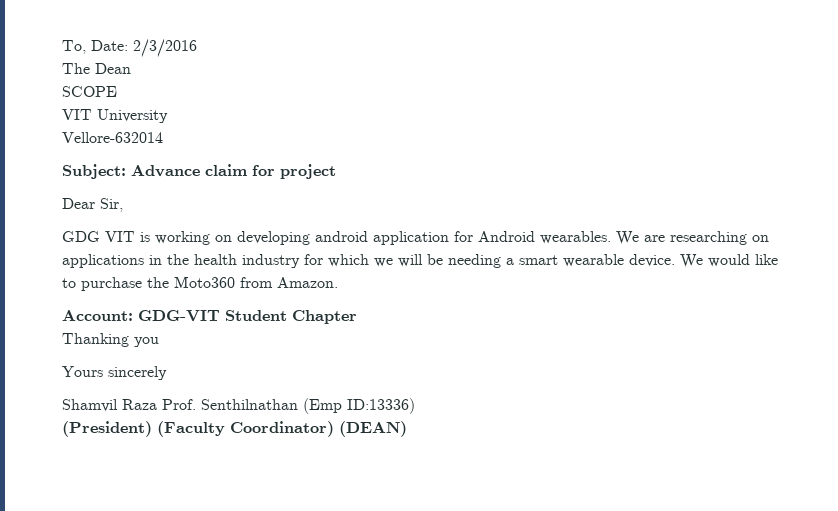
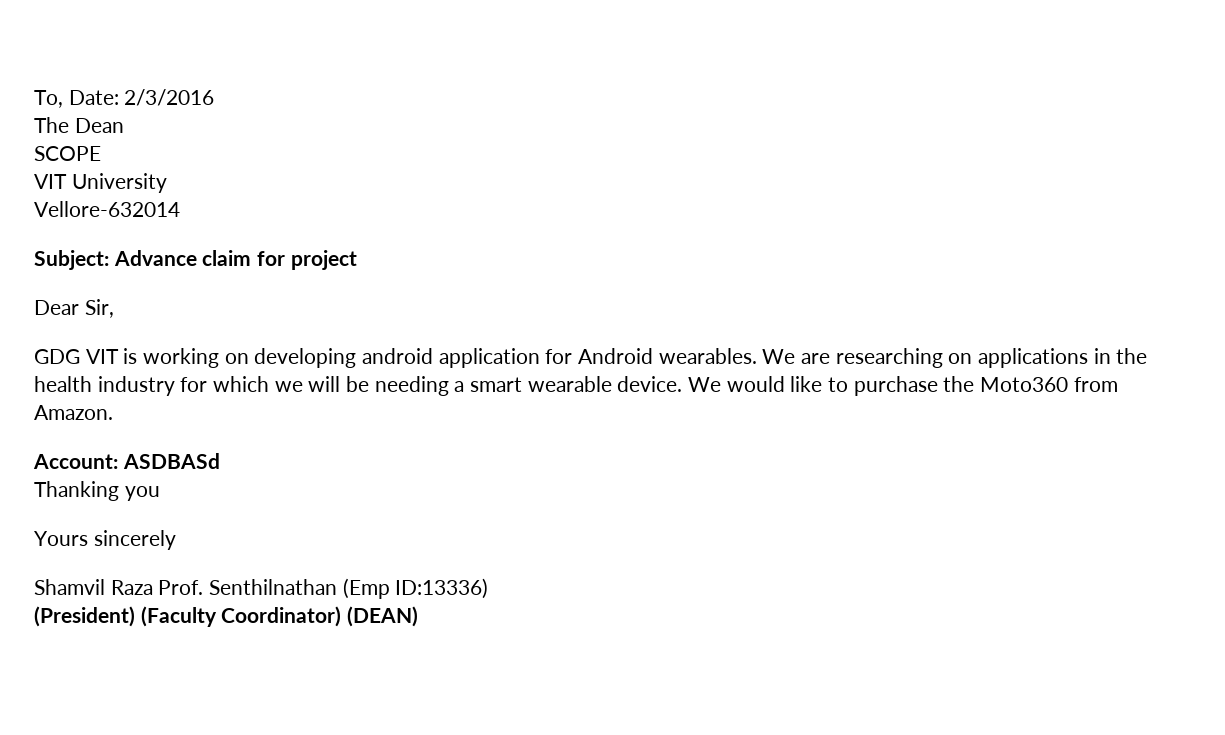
- Account: GDG-VIT Student Chapter
+ Account: ASDBASd

